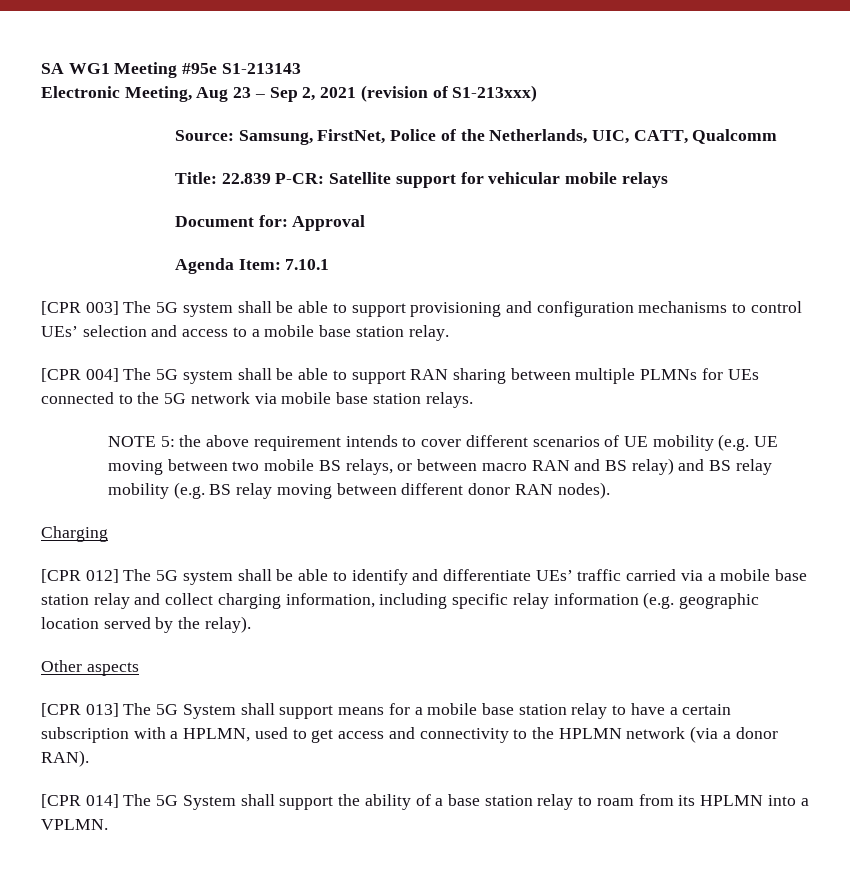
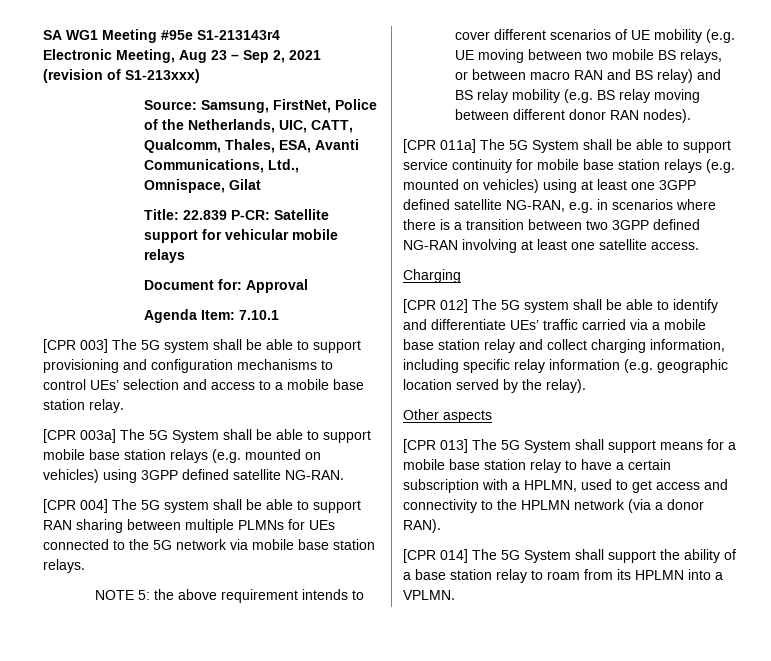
- SA WG1 Meeting #95e S1-213143
+ SA WG1 Meeting #95e S1-213143r4
- Source: Samsung, FirstNet, Police of the Netherlands, UIC, CATT, Qualcomm
+ Source: Samsung, FirstNet, Police of the Netherlands, UIC, CATT, Qualcomm, Thales, ESA, Avanti Communications, Ltd., Omnispace, Gilat
+ [CPR 003a] The 5G System shall be able to support mobile base station relays (e.g. mounted on vehicles) using 3GPP defined satellite NG-RAN.
+ [CPR 011a] The 5G System shall be able to support service continuity for mobile base station relays (e.g. mounted on vehicles) using at least one 3GPP defined satellite NG-RAN, e.g. in scenarios where there is a transition between two 3GPP defined NG-RAN involving at least one satellite access.

